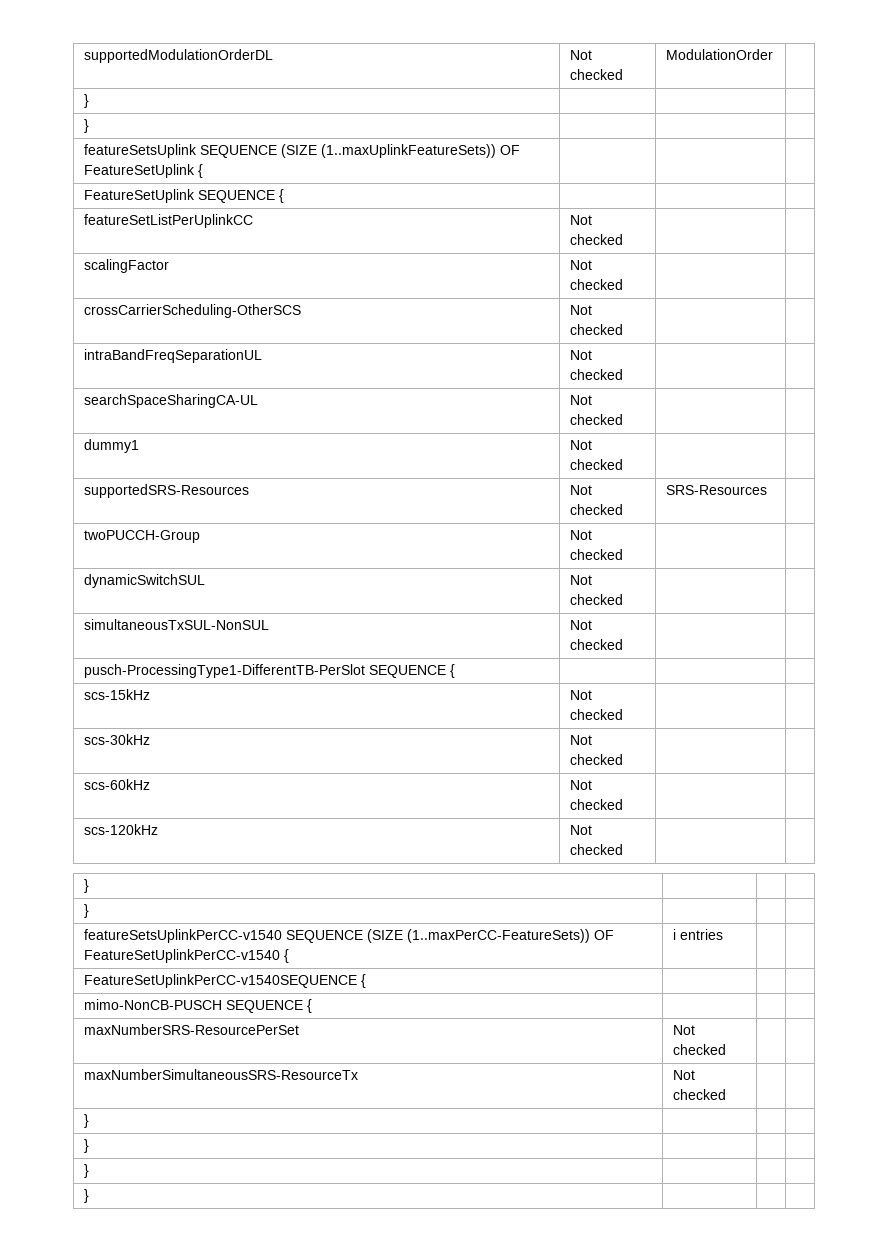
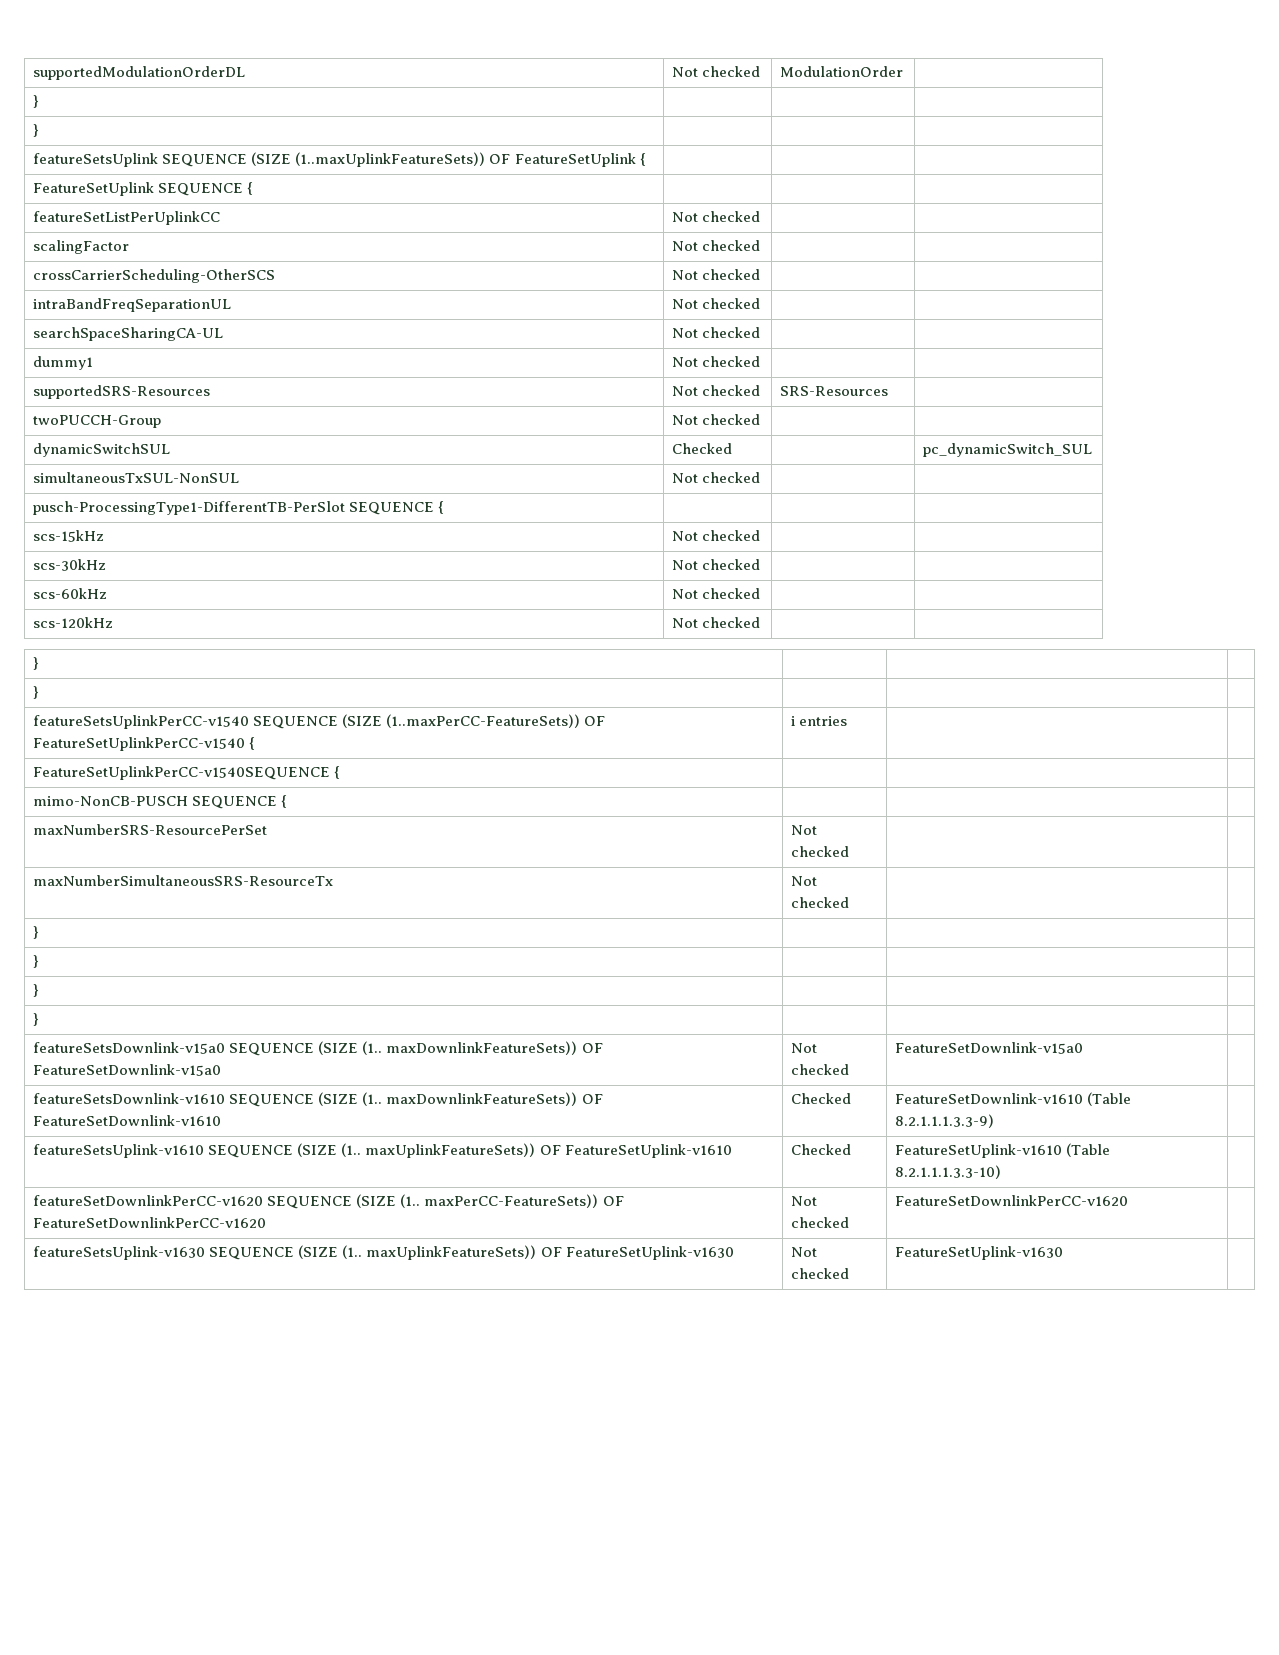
- dynamicSwitchSUL | Not checked | |
+ dynamicSwitchSUL | Checked | | pc_dynamicSwitch_SUL
+ featureSetsDownlink-v15a0 SEQUENCE (SIZE (1.. maxDownlinkFeatureSets)) OF FeatureSetDownlink-v15a0 | Not checked | FeatureSetDownlink-v15a0 |
+ featureSetsDownlink-v1610 SEQUENCE (SIZE (1.. maxDownlinkFeatureSets)) OF FeatureSetDownlink-v1610 | Checked | FeatureSetDownlink-v1610 (Table 8.2.1.1.1.3.3-9) |
+ featureSetsUplink-v1610 SEQUENCE (SIZE (1.. maxUplinkFeatureSets)) OF FeatureSetUplink-v1610 | Checked | FeatureSetUplink-v1610 (Table 8.2.1.1.1.3.3-10) |
+ featureSetDownlinkPerCC-v1620 SEQUENCE (SIZE (1.. maxPerCC-FeatureSets)) OF FeatureSetDownlinkPerCC-v1620 | Not checked | FeatureSetDownlinkPerCC-v1620 |
+ featureSetsUplink-v1630 SEQUENCE (SIZE (1.. maxUplinkFeatureSets)) OF FeatureSetUplink-v1630 | Not checked | FeatureSetUplink-v1630 |

